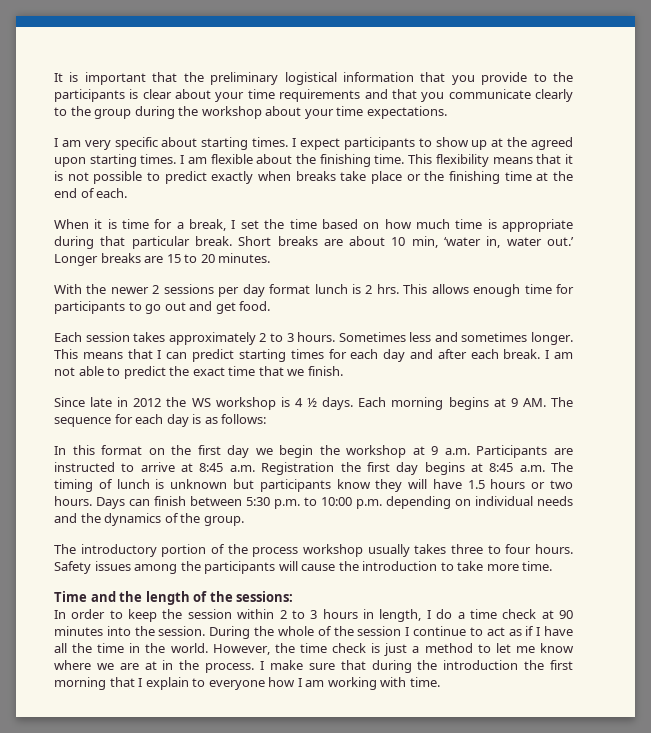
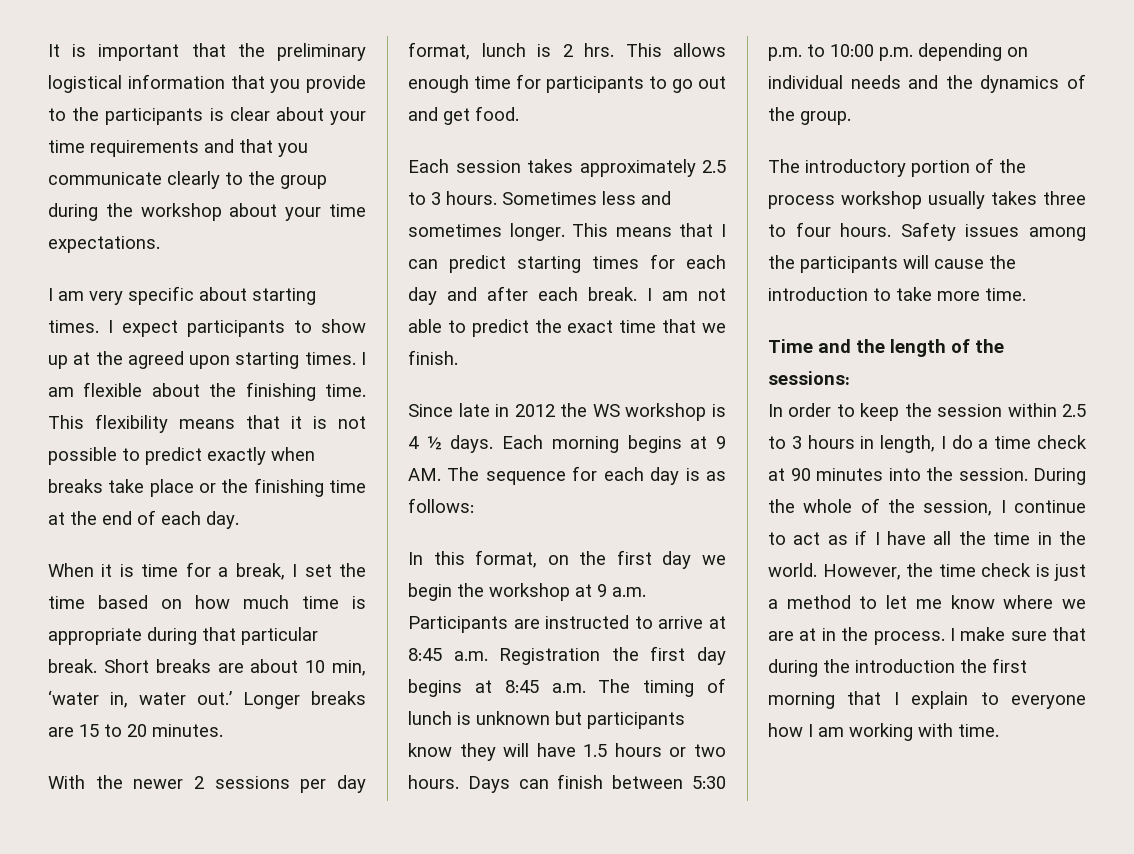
- This flexibility means that it is not possible to predict exactly when breaks take place or the finishing time at the end of each.
+ This flexibility means that it is not possible to predict exactly when breaks take place or the finishing time at the end of each day.
- With the newer 2 sessions per day format lunch is 2 hrs.
+ With the newer 2 sessions per day format, lunch is 2 hrs.
- Each session takes approximately 2 to 3 hours.
+ Each session takes approximately 2.5 to 3 hours.
- In this format on the first day we begin the workshop at 9 a.m. Participants are instructed to arrive at 8:45 a.m. Registration the first day begins at 8:45 a.m. The timing of lunch is unknown but participants know they will have 1.5 hours or two hours.
+ In this format, on the first day we begin the workshop at 9 a.m. Participants are instructed to arrive at 8:45 a.m. Registration the first day begins at 8:45 a.m. The timing of lunch is unknown but participants know they will have 1.5 hours or two hours.
- In order to keep the session within 2 to 3 hours in length, I do a time check at 90 minutes into the session.
+ In order to keep the session within 2.5 to 3 hours in length, I do a time check at 90 minutes into the session.
- During the whole of the session I continue to act as if I have all the time in the world.
+ During the whole of the session, I continue to act as if I have all the time in the world.

